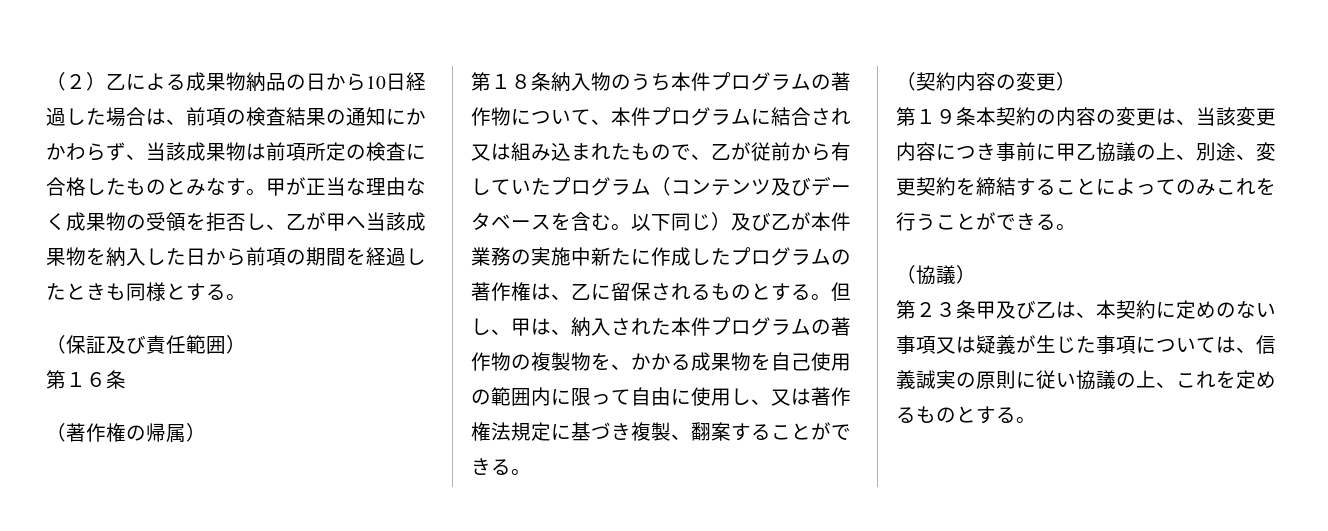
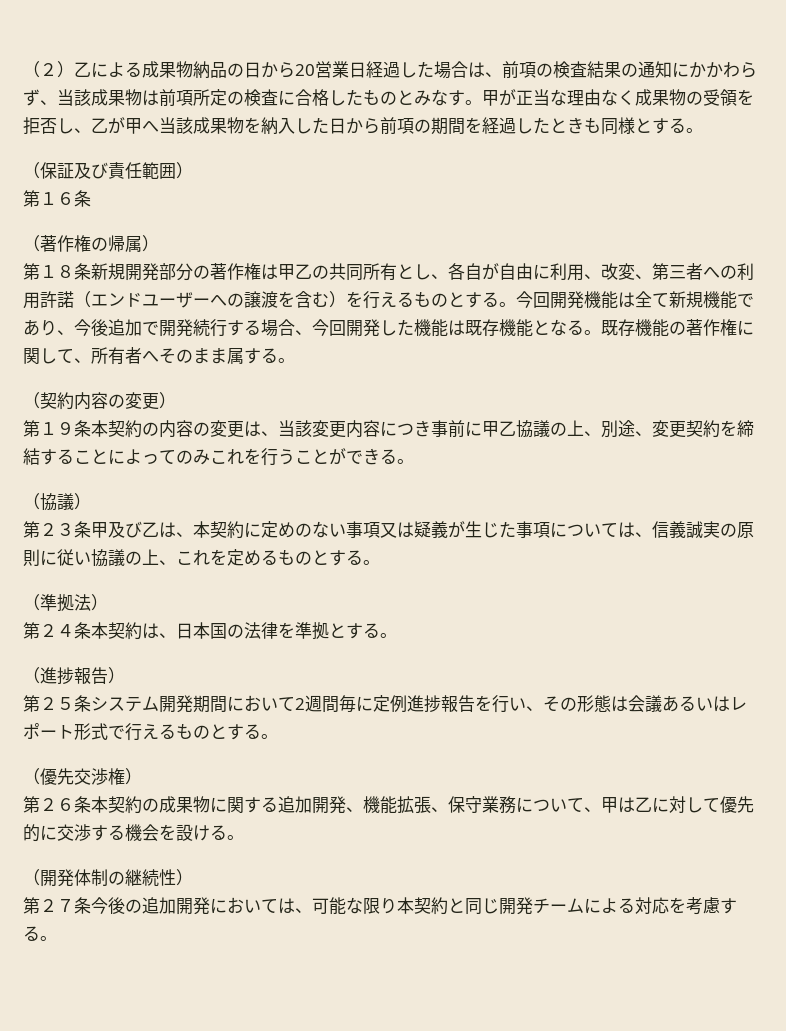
- （２）乙による成果物納品の日から10日経過した場合は、前項の検査結果の通知にかかわらず、当該成果物は前項所定の検査に合格したものとみなす。
+ （２）乙による成果物納品の日から20営業日経過した場合は、前項の検査結果の通知にかかわらず、当該成果物は前項所定の検査に合格したものとみなす。
- 第１８条納入物のうち本件プログラムの著作物について、本件プログラムに結合され又は組み込まれたもので、乙が従前から有していたプログラム（コンテンツ及びデータベースを含む。以下同じ）及び乙が本件業務の実施中新たに作成したプログラムの著作権は、乙に留保されるものとする。但し、甲は、納入された本件プログラムの著作物の複製物を、かかる成果物を自己使用の範囲内に限って自由に使用し、又は著作権法規定に基づき複製、翻案することができる。
+ 第１８条新規開発部分の著作権は甲乙の共同所有とし、各自が自由に利用、改変、第三者への利用許諾（エンドユーザーへの譲渡を含む）を行えるものとする。今回開発機能は全て新規機能であり、今後追加で開発続行する場合、今回開発した機能は既存機能となる。既存機能の著作権に関して、所有者へそのまま属する。
+ （準拠法）
+ 第２４条本契約は、日本国の法律を準拠とする。
+ （進捗報告）
+ 第２５条システム開発期間において2週間毎に定例進捗報告を行い、その形態は会議あるいはレポート形式で行えるものとする。
+ （優先交渉権）
+ 第２６条本契約の成果物に関する追加開発、機能拡張、保守業務について、甲は乙に対して優先的に交渉する機会を設ける。
+ （開発体制の継続性）
+ 第２７条今後の追加開発においては、可能な限り本契約と同じ開発チームによる対応を考慮する。

